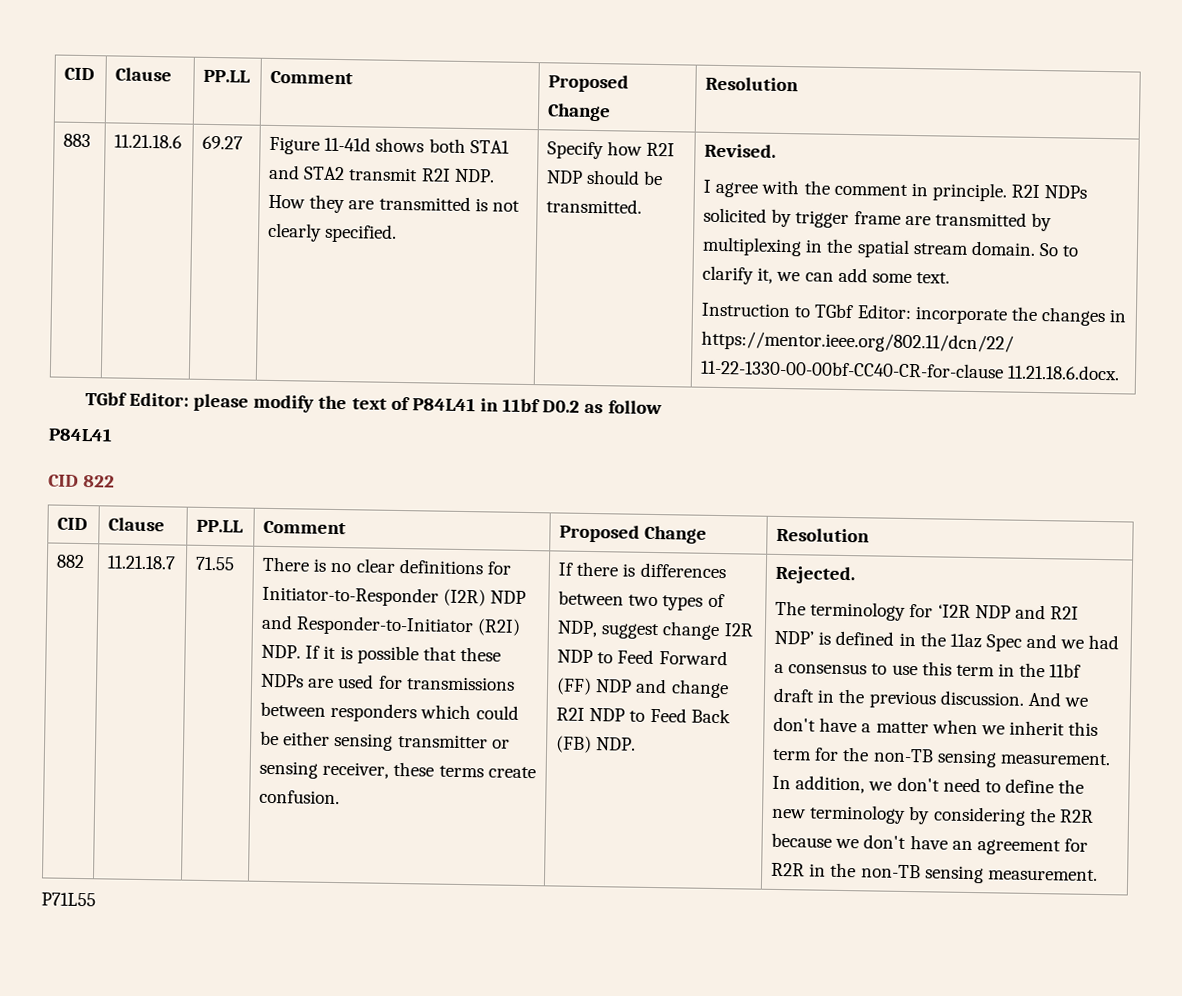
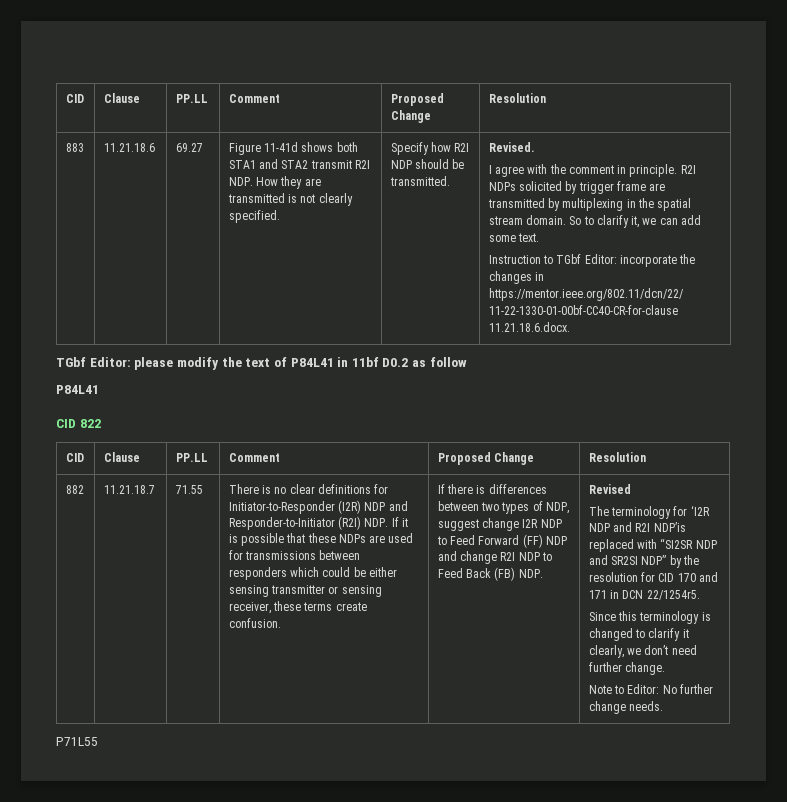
- Instruction to TGbf Editor: incorporate the changes in https://mentor.ieee.org/802.11/dcn/22/ 11-22-1330-00-00bf-CC40-CR-for-clause 11.21.18.6.docx.
+ Instruction to TGbf Editor: incorporate the changes in https://mentor.ieee.org/802.11/dcn/22/ 11-22-1330-01-00bf-CC40-CR-for-clause 11.21.18.6.docx.
- Rejected.
+ Revised
- The terminology for ‘I2R NDP and R2I NDP’ is defined in the 11az Spec and we had a consensus to use this term in the 11bf draft in the previous discussion. And we don't have a matter when we inherit this term for the non-TB sensing measurement. In addition, we don't need to define the new terminology by considering the R2R because we don't have an agreement for R2R in the non-TB sensing measurement.
+ The terminology for ‘I2R NDP and R2I NDP’is replaced with “SI2SR NDP and SR2SI NDP” by the resolution for CID 170 and 171 in DCN 22/1254r5.
+ Since this terminology is changed to clarify it clearly, we don’t need further change.
+ Note to Editor: No further change needs.

